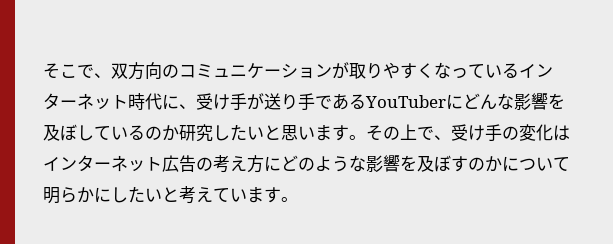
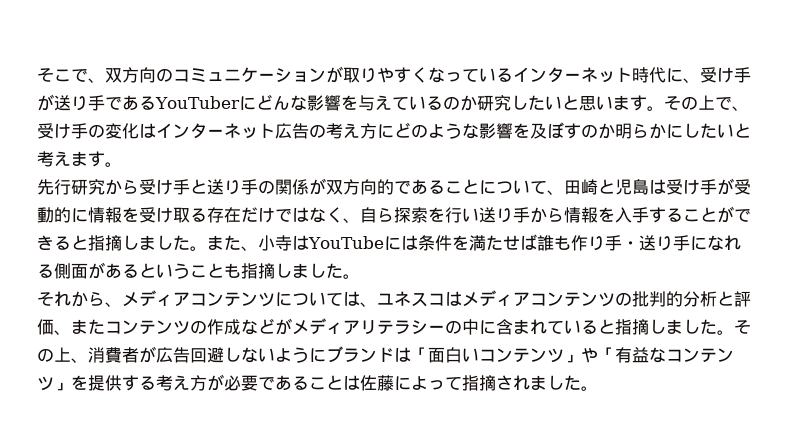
- そこで、双方向のコミュニケーションが取りやすくなっているインターネット時代に、受け手が送り手であるYouTuberにどんな影響を及ぼしているのか研究したいと思います。
+ そこで、双方向のコミュニケーションが取りやすくなっているインターネット時代に、受け手が送り手であるYouTuberにどんな影響を与えているのか研究したいと思います。
- その上で、受け手の変化はインターネット広告の考え方にどのような影響を及ぼすのかについて明らかにしたいと考えています。
+ その上で、受け手の変化はインターネット広告の考え方にどのような影響を及ぼすのか明らかにしたいと考えます。
+ 先行研究から受け手と送り手の関係が双方向的であることについて、田崎と児島は受け手が受動的に情報を受け取る存在だけではなく、自ら探索を行い送り手から情報を入手することができると指摘しました。また、小寺はYouTubeには条件を満たせば誰も作り手・送り手になれる側面があるということも指摘しました。
+ それから、メディアコンテンツについては、ユネスコはメディアコンテンツの批判的分析と評価、またコンテンツの作成などがメディアリテラシーの中に含まれていると指摘しました。その上、消費者が広告回避しないようにブランドは「面白いコンテンツ」や「有益なコンテンツ」を提供する考え方が必要であることは佐藤によって指摘されました。

